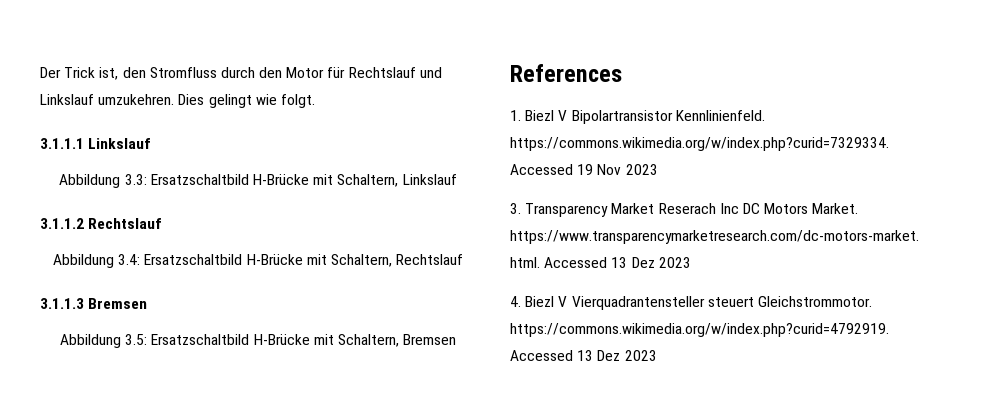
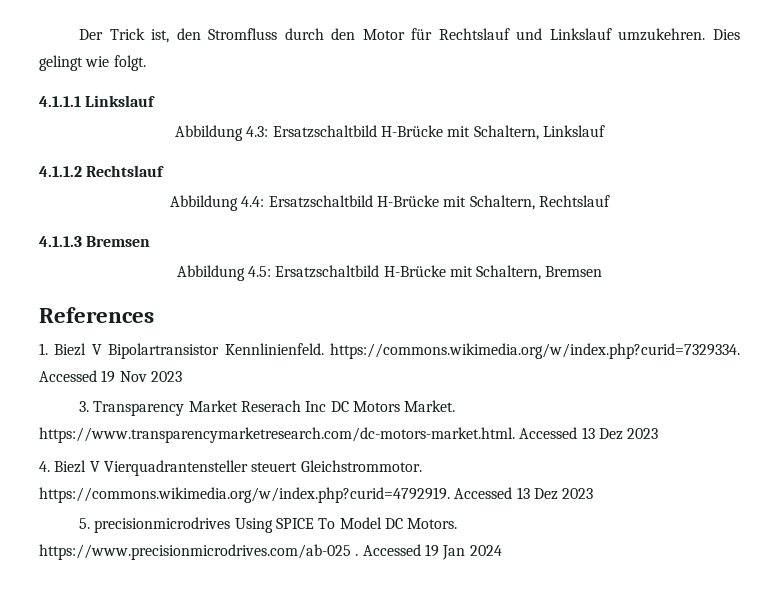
- 3.1.1.1 Linkslauf
+ 4.1.1.1 Linkslauf
- Abbildung 3.3: Ersatzschaltbild H-Brücke mit Schaltern, Linkslauf
+ Abbildung 4.3: Ersatzschaltbild H-Brücke mit Schaltern, Linkslauf
- 3.1.1.2 Rechtslauf
+ 4.1.1.2 Rechtslauf
- Abbildung 3.4: Ersatzschaltbild H-Brücke mit Schaltern, Rechtslauf
+ Abbildung 4.4: Ersatzschaltbild H-Brücke mit Schaltern, Rechtslauf
- 3.1.1.3 Bremsen
+ 4.1.1.3 Bremsen
- Abbildung 3.5: Ersatzschaltbild H-Brücke mit Schaltern, Bremsen
+ Abbildung 4.5: Ersatzschaltbild H-Brücke mit Schaltern, Bremsen
+ 5. precisionmicrodrives Using SPICE To Model DC Motors. https://www.precisionmicrodrives.com/ab-025 . Accessed 19 Jan 2024

